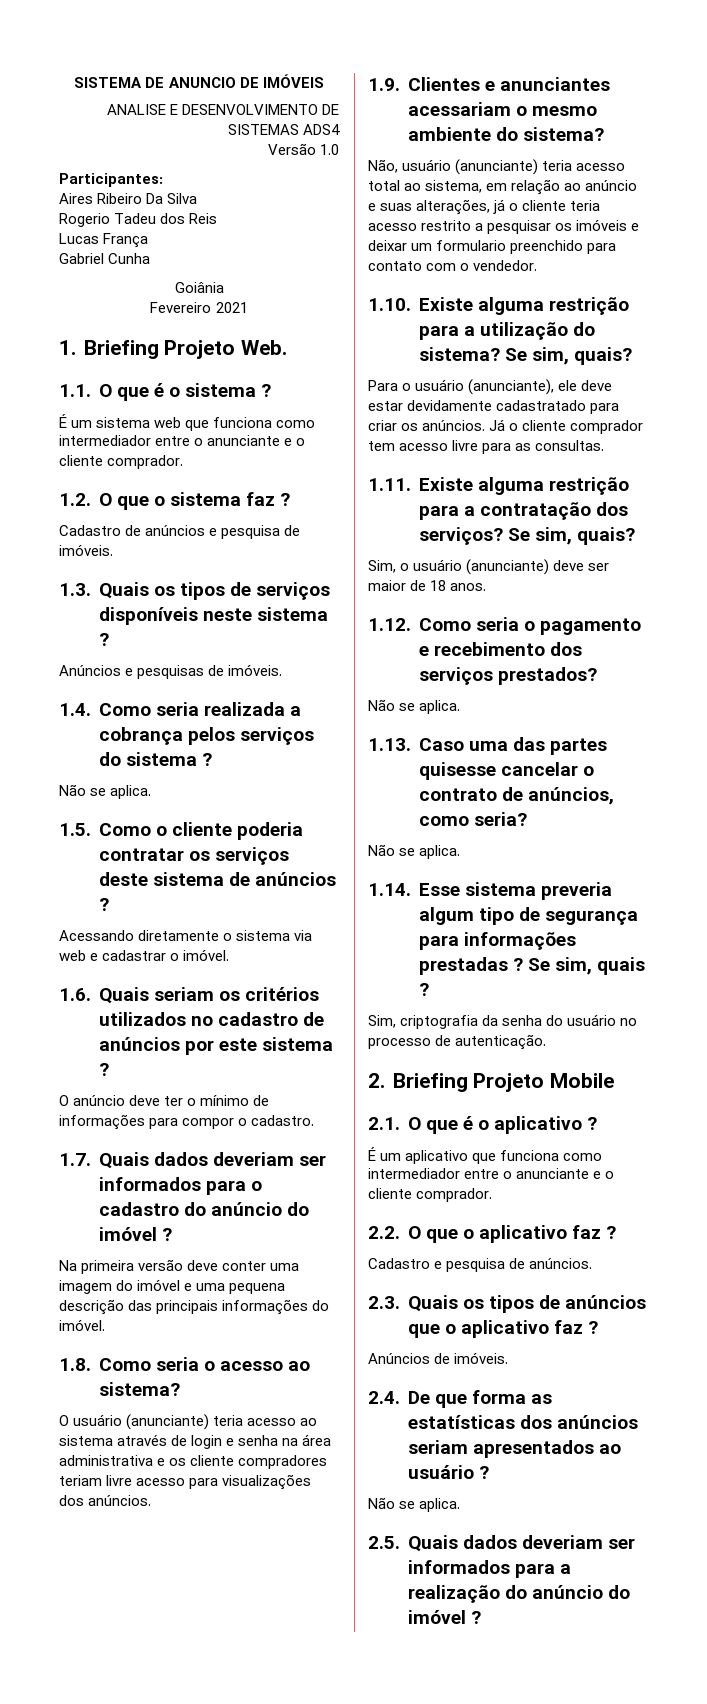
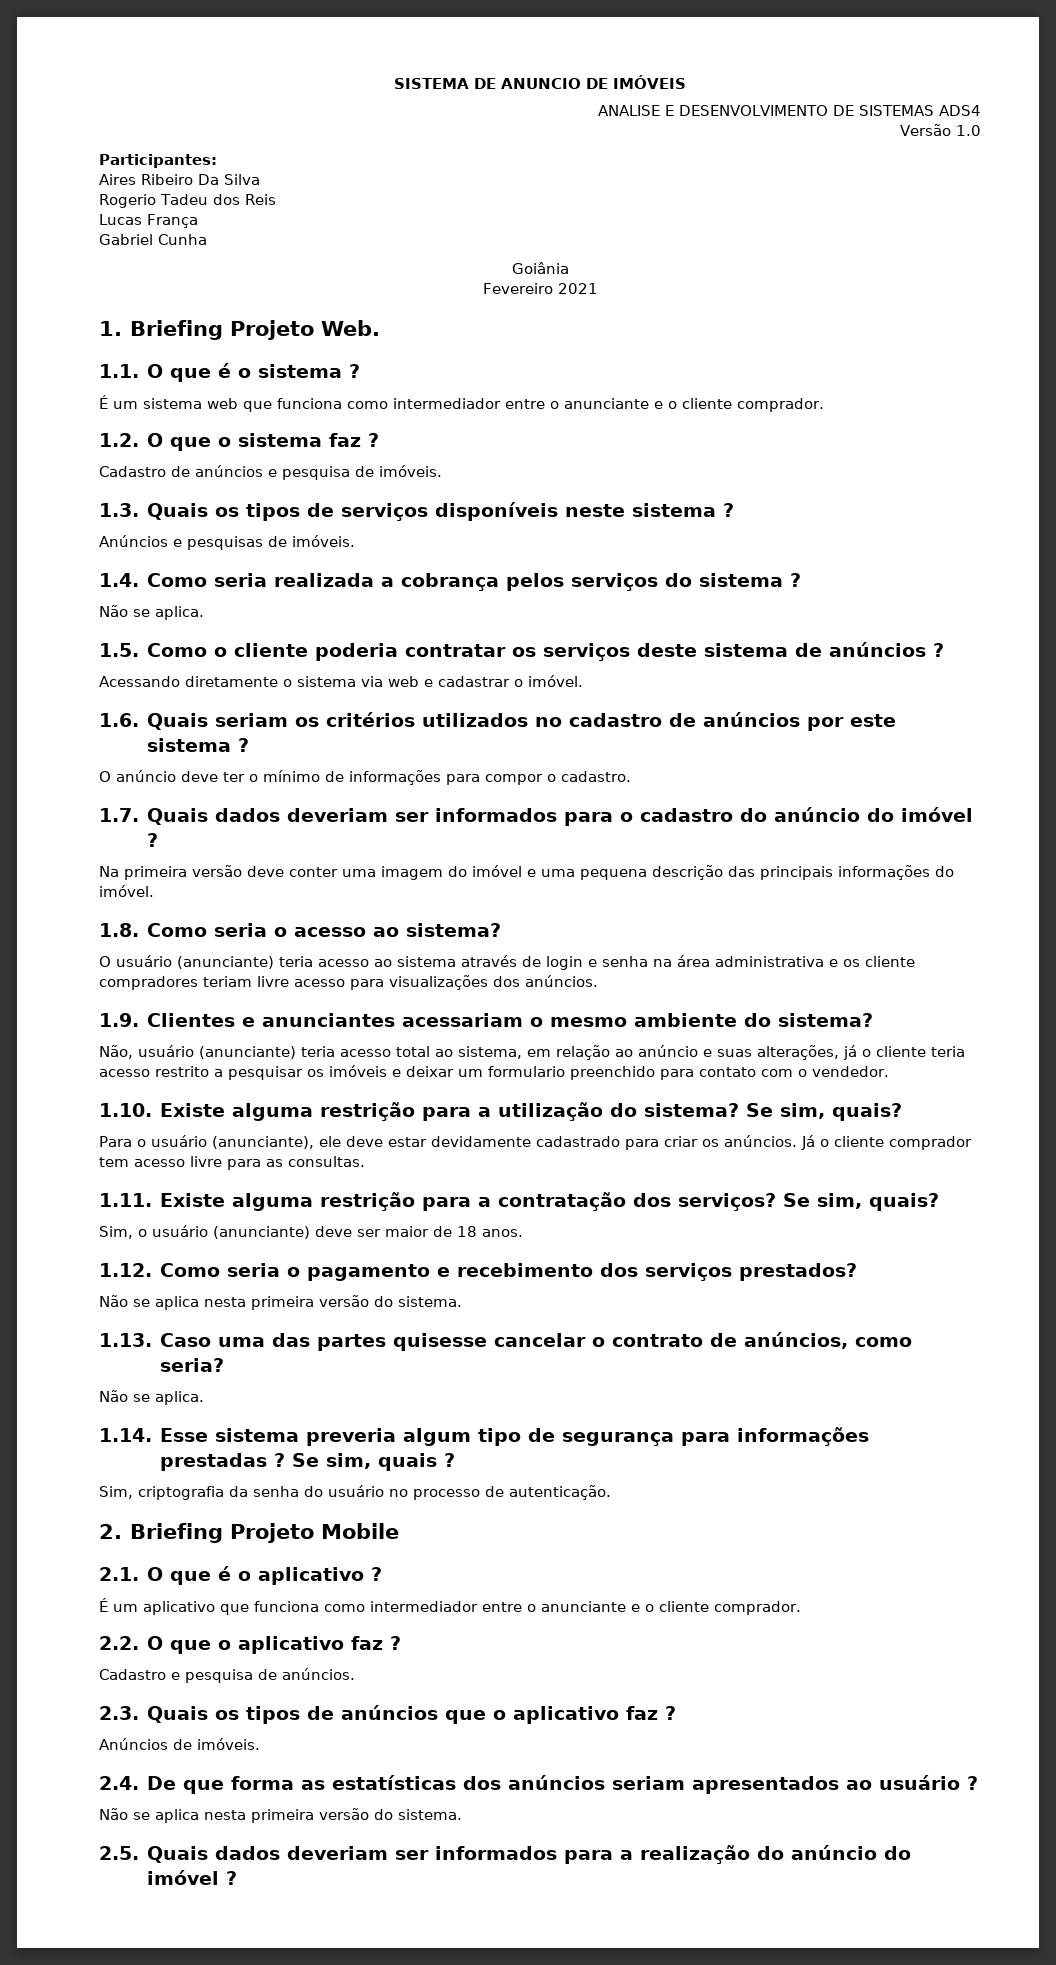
- Para o usuário (anunciante), ele deve estar devidamente cadastratado para criar os anúncios.
+ Para o usuário (anunciante), ele deve estar devidamente cadastrado para criar os anúncios.
  1.12. Como seria o pagamento e recebimento dos serviços prestados?
- Não se aplica.
+ Não se aplica nesta primeira versão do sistema.
  2.4. De que forma as estatísticas dos anúncios seriam apresentados ao usuário ?
- Não se aplica.
+ Não se aplica nesta primeira versão do sistema.

